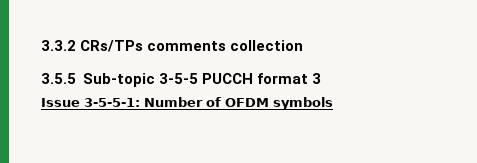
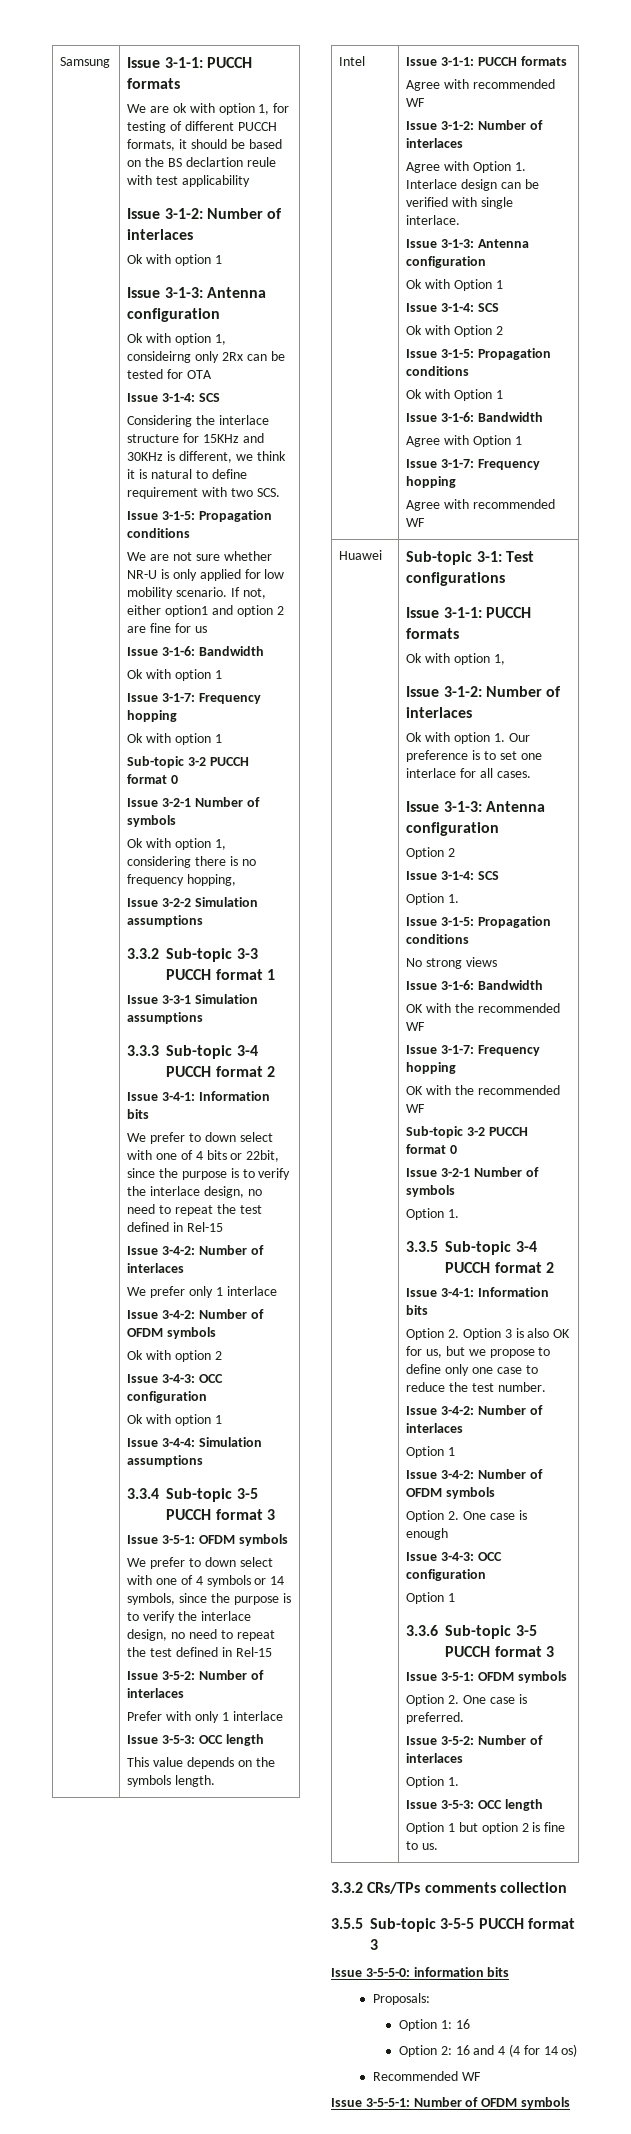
+ Samsung | Issue 3-1-1: PUCCH formats
+ We are ok with option 1, for testing of different PUCCH formats, it should be based on the BS declartion reule with test applicability
+ Issue 3-1-2: Number of interlaces
+ Ok with option 1
+ Issue 3-1-3: Antenna configuration
+ Ok with option 1, consideirng only 2Rx can be tested for OTA
+ Issue 3-1-4: SCS
+ Considering the interlace structure for 15KHz and 30KHz is different, we think it is natural to define requirement with two SCS.
+ Issue 3-1-5: Propagation conditions
+ We are not sure whether NR-U is only applied for low mobility scenario. If not, either option1 and option 2 are fine for us
+ Issue 3-1-6: Bandwidth
+ Ok with option 1
+ Issue 3-1-7: Frequency hopping
+ Ok with option 1
+ Sub-topic 3-2 PUCCH format 0
+ Issue 3-2-1 Number of symbols
+ Ok with option 1, considering there is no frequency hopping,
+ Issue 3-2-2 Simulation assumptions
+ 3.3.2 Sub-topic 3-3 PUCCH format 1
+ Issue 3-3-1 Simulation assumptions
+ 3.3.3 Sub-topic 3-4 PUCCH format 2
+ Issue 3-4-1: Information bits
+ We prefer to down select with one of 4 bits or 22bit, since the purpose is to verify the interlace design, no need to repeat the test defined in Rel-15
+ Issue 3-4-2: Number of interlaces
+ We prefer only 1 interlace
+ Issue 3-4-2: Number of OFDM symbols
+ Ok with option 2
+ Issue 3-4-3: OCC configuration
+ Ok with option 1
+ Issue 3-4-4: Simulation assumptions
+ 3.3.4 Sub-topic 3-5 PUCCH format 3
+ Issue 3-5-1: OFDM symbols
+ We prefer to down select with one of 4 symbols or 14 symbols, since the purpose is to verify the interlace design, no need to repeat the test defined in Rel-15
+ Issue 3-5-2: Number of interlaces
+ Prefer with only 1 interlace
+ Issue 3-5-3: OCC length
+ This value depends on the symbols length.
+ Intel | Issue 3-1-1: PUCCH formats
+ Agree with recommended WF
+ Issue 3-1-2: Number of interlaces
+ Agree with Option 1. Interlace design can be verified with single interlace.
+ Issue 3-1-3: Antenna configuration
+ Ok with Option 1
+ Issue 3-1-4: SCS
+ Ok with Option 2
+ Issue 3-1-5: Propagation conditions
+ Ok with Option 1
+ Issue 3-1-6: Bandwidth
+ Agree with Option 1
+ Issue 3-1-7: Frequency hopping
+ Agree with recommended WF
+ Huawei | Sub-topic 3-1: Test configurations
+ Issue 3-1-1: PUCCH formats
+ Ok with option 1,
+ Issue 3-1-2: Number of interlaces
+ Ok with option 1. Our preference is to set one interlace for all cases.
+ Issue 3-1-3: Antenna configuration
+ Option 2
+ Issue 3-1-4: SCS
+ Option 1.
+ Issue 3-1-5: Propagation conditions
+ No strong views
+ Issue 3-1-6: Bandwidth
+ OK with the recommended WF
+ Issue 3-1-7: Frequency hopping
+ OK with the recommended WF
+ Sub-topic 3-2 PUCCH format 0
+ Issue 3-2-1 Number of symbols
+ Option 1.
+ 3.3.5 Sub-topic 3-4 PUCCH format 2
+ Issue 3-4-1: Information bits
+ Option 2. Option 3 is also OK for us, but we propose to define only one case to reduce the test number.
+ Issue 3-4-2: Number of interlaces
+ Option 1
+ Issue 3-4-2: Number of OFDM symbols
+ Option 2. One case is enough
+ Issue 3-4-3: OCC configuration
+ Option 1
+ 3.3.6 Sub-topic 3-5 PUCCH format 3
+ Issue 3-5-1: OFDM symbols
+ Option 2. One case is preferred.
+ Issue 3-5-2: Number of interlaces
+ Option 1.
+ Issue 3-5-3: OCC length
+ Option 1 but option 2 is fine to us.
+ Issue 3-5-5-0: information bits
+ Proposals:
+ Option 1: 16
+ Option 2: 16 and 4 (4 for 14 os)
+ Recommended WF

